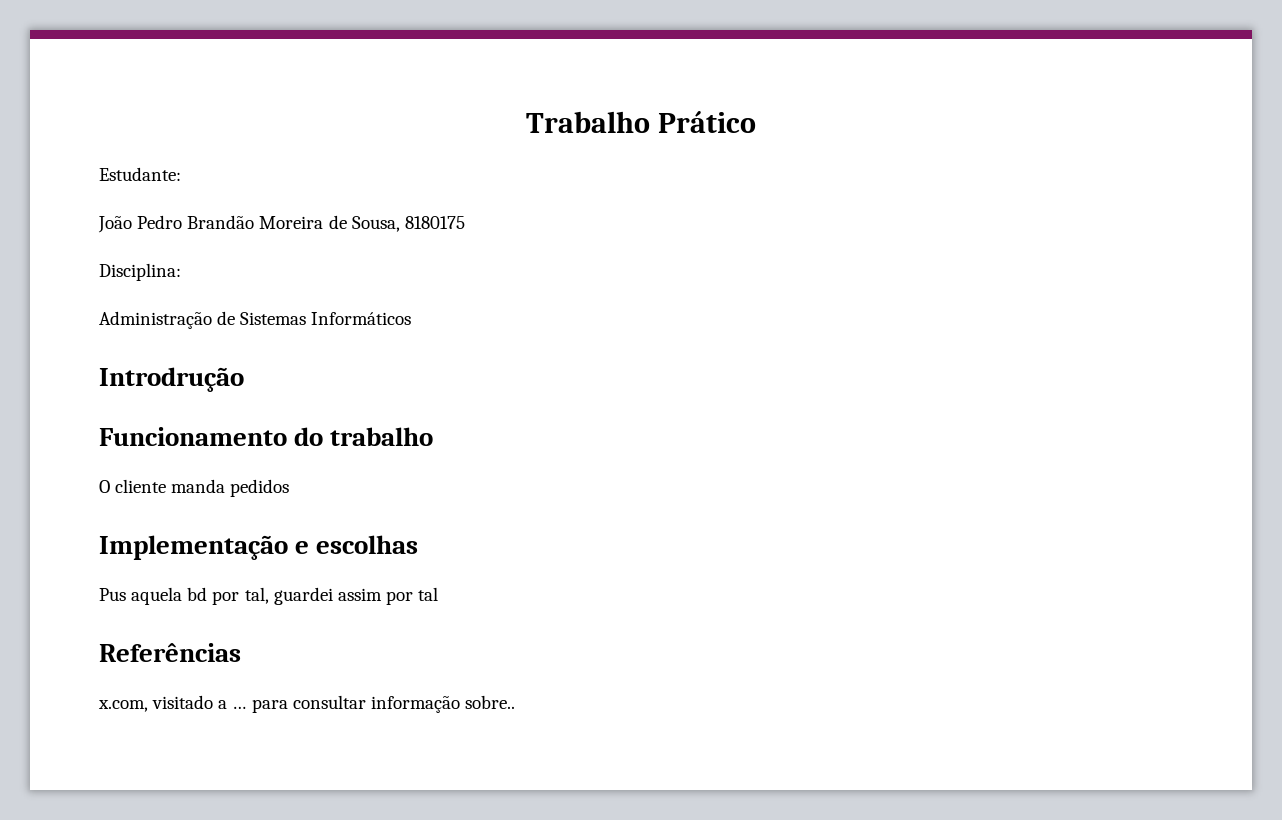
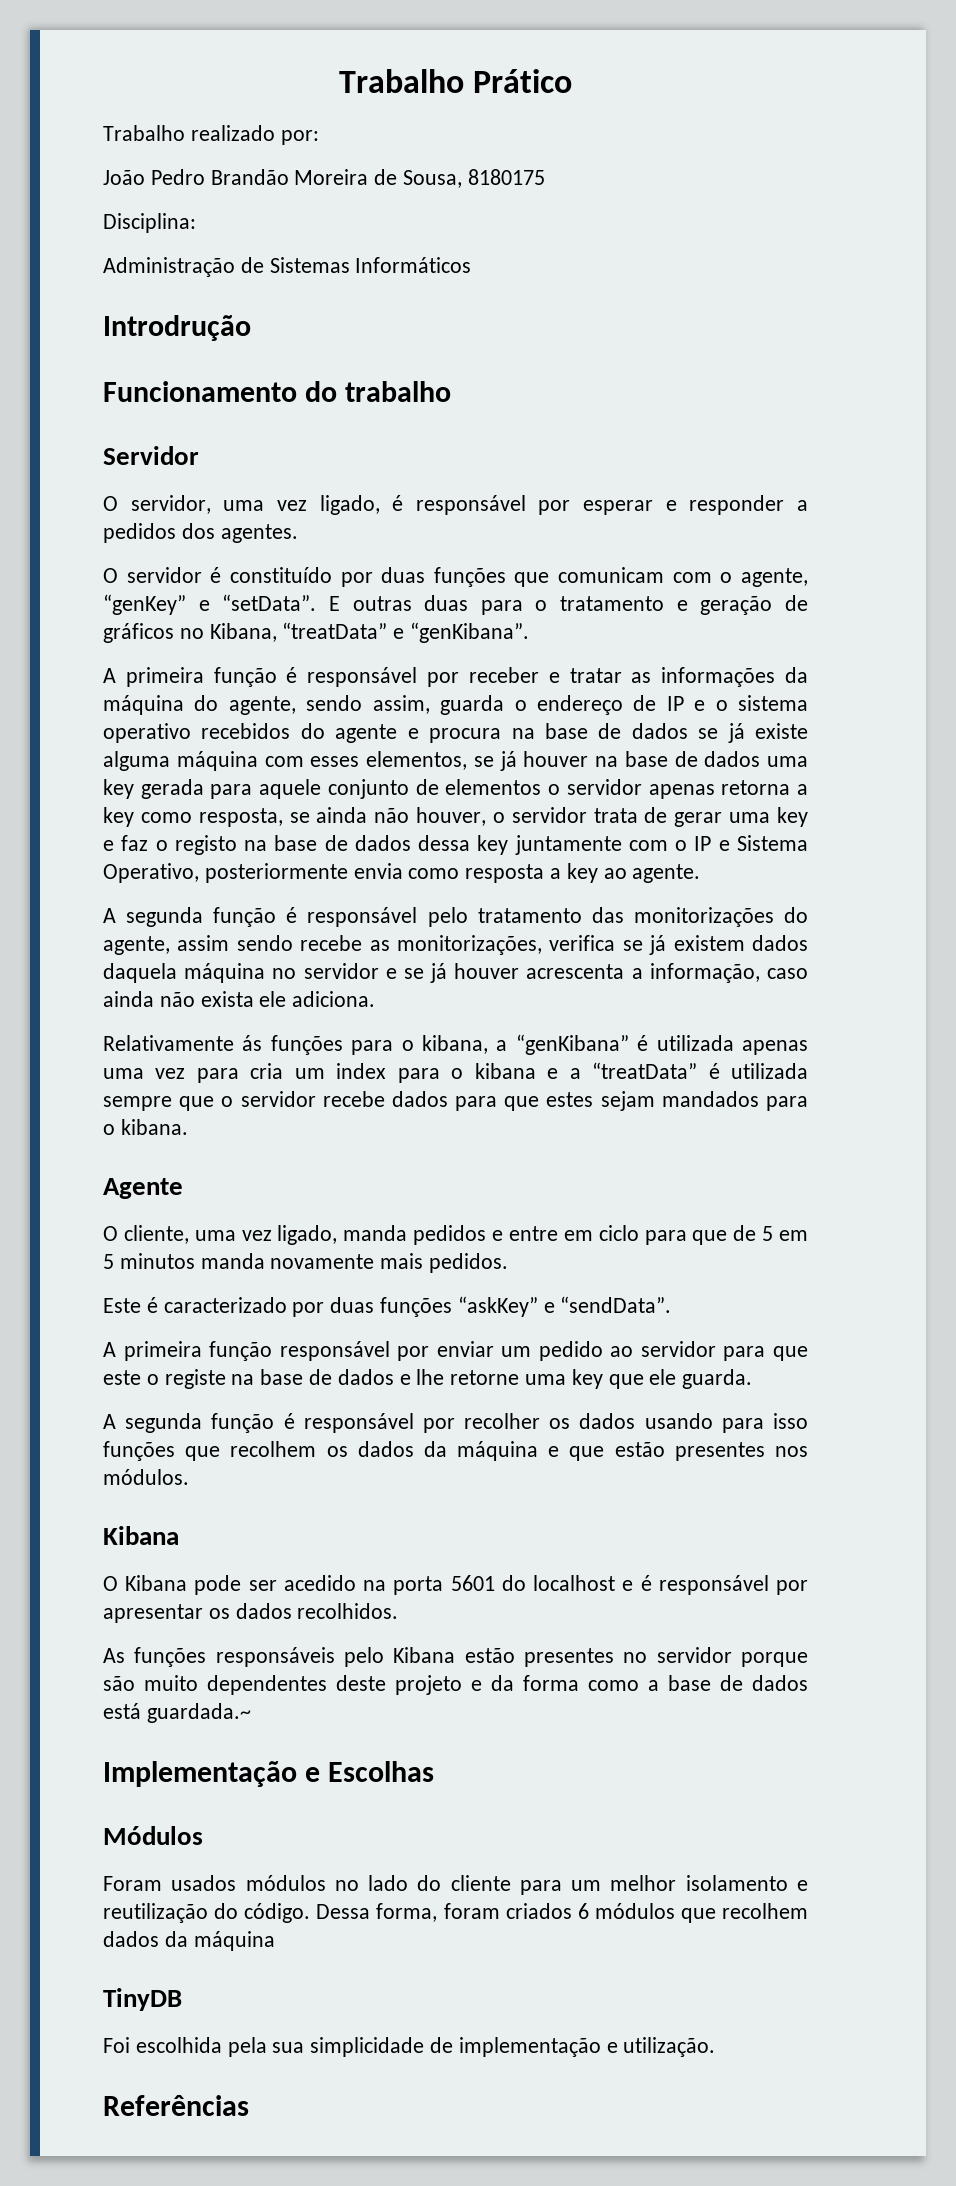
- Estudante:
+ Trabalho realizado por:
- O cliente manda pedidos
- Implementação e escolhas
- Pus aquela bd por tal, guardei assim por tal
+ Servidor
+ O servidor, uma vez ligado, é responsável por esperar e responder a pedidos dos agentes.
+ O servidor é constituído por duas funções que comunicam com o agente, “genKey” e “setData”. E outras duas para o tratamento e geração de gráficos no Kibana, “treatData” e “genKibana”.
+ A primeira função é responsável por receber e tratar as informações da máquina do agente, sendo assim, guarda o endereço de IP e o sistema operativo recebidos do agente e procura na base de dados se já existe alguma máquina com esses elementos, se já houver na base de dados uma key gerada para aquele conjunto de elementos o servidor apenas retorna a key como resposta, se ainda não houver, o servidor trata de gerar uma key e faz o registo na base de dados dessa key juntamente com o IP e Sistema Operativo, posteriormente envia como resposta a key ao agente.
+ A segunda função é responsável pelo tratamento das monitorizações do agente, assim sendo recebe as monitorizações, verifica se já existem dados daquela máquina no servidor e se já houver acrescenta a informação, caso ainda não exista ele adiciona.
+ Relativamente ás funções para o kibana, a “genKibana” é utilizada apenas uma vez para cria um index para o kibana e a “treatData” é utilizada sempre que o servidor recebe dados para que estes sejam mandados para o kibana.
+ Agente
+ O cliente, uma vez ligado, manda pedidos e entre em ciclo para que de 5 em 5 minutos manda novamente mais pedidos.
+ Este é caracterizado por duas funções “askKey” e “sendData”.
+ A primeira função responsável por enviar um pedido ao servidor para que este o registe na base de dados e lhe retorne uma key que ele guarda.
+ A segunda função é responsável por recolher os dados usando para isso funções que recolhem os dados da máquina e que estão presentes nos módulos.
+ Kibana
+ O Kibana pode ser acedido na porta 5601 do localhost e é responsável por apresentar os dados recolhidos.
+ As funções responsáveis pelo Kibana estão presentes no servidor porque são muito dependentes deste projeto e da forma como a base de dados está guardada.~
+ Implementação e Escolhas
+ Módulos
+ Foram usados módulos no lado do cliente para um melhor isolamento e reutilização do código. Dessa forma, foram criados 6 módulos que recolhem dados da máquina
+ TinyDB
+ Foi escolhida pela sua simplicidade de implementação e utilização.
  Referências
- x.com, visitado a … para consultar informação sobre..

